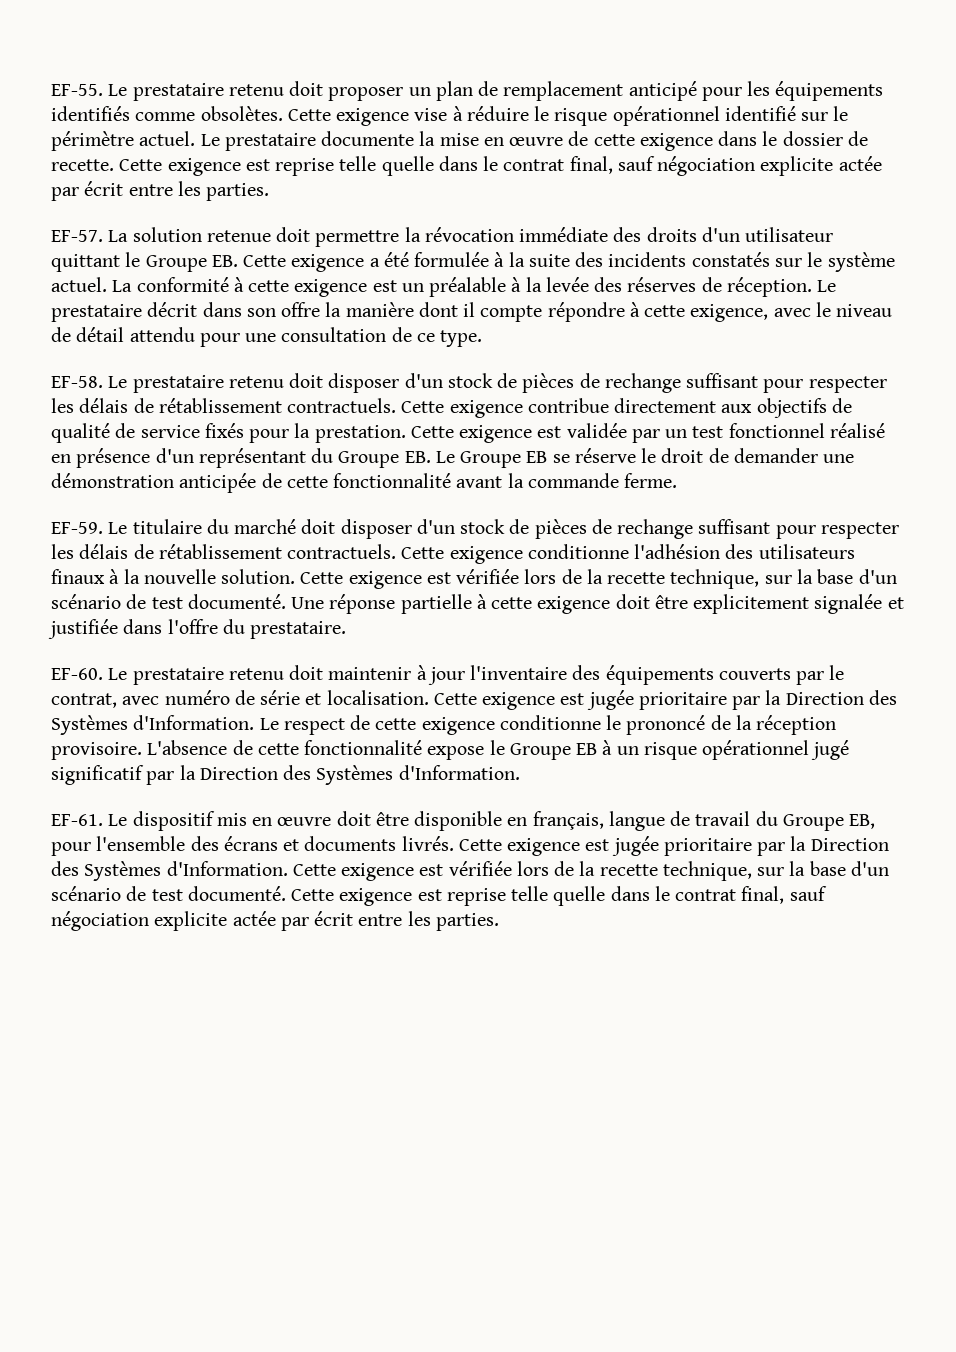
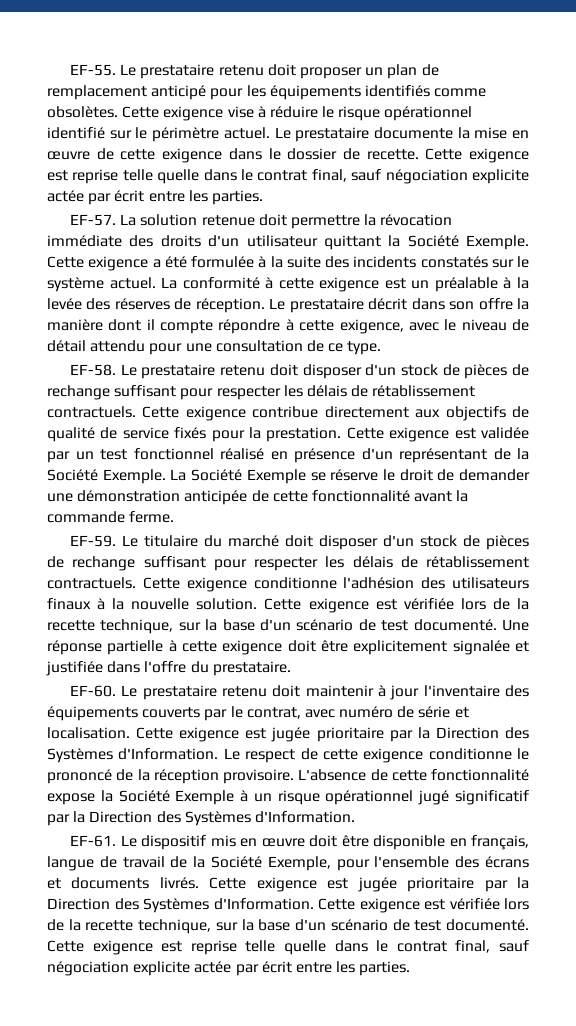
- La solution retenue doit permettre la révocation immédiate des droits d'un utilisateur quittant le Groupe EB. Cette exigence a été formulée à la suite des incidents constatés sur le système actuel.
+ La solution retenue doit permettre la révocation immédiate des droits d'un utilisateur quittant la Société Exemple. Cette exigence a été formulée à la suite des incidents constatés sur le système actuel.
- Cette exigence est validée par un test fonctionnel réalisé en présence d'un représentant du Groupe EB. Le Groupe EB se réserve le droit de demander une démonstration anticipée de cette fonctionnalité avant la commande ferme.
+ Cette exigence est validée par un test fonctionnel réalisé en présence d'un représentant de la Société Exemple. La Société Exemple se réserve le droit de demander une démonstration anticipée de cette fonctionnalité avant la commande ferme.
- L'absence de cette fonctionnalité expose le Groupe EB à un risque opérationnel jugé significatif par la Direction des Systèmes d'Information.
+ L'absence de cette fonctionnalité expose la Société Exemple à un risque opérationnel jugé significatif par la Direction des Systèmes d'Information.
- Le dispositif mis en œuvre doit être disponible en français, langue de travail du Groupe EB, pour l'ensemble des écrans et documents livrés.
+ Le dispositif mis en œuvre doit être disponible en français, langue de travail de la Société Exemple, pour l'ensemble des écrans et documents livrés.

